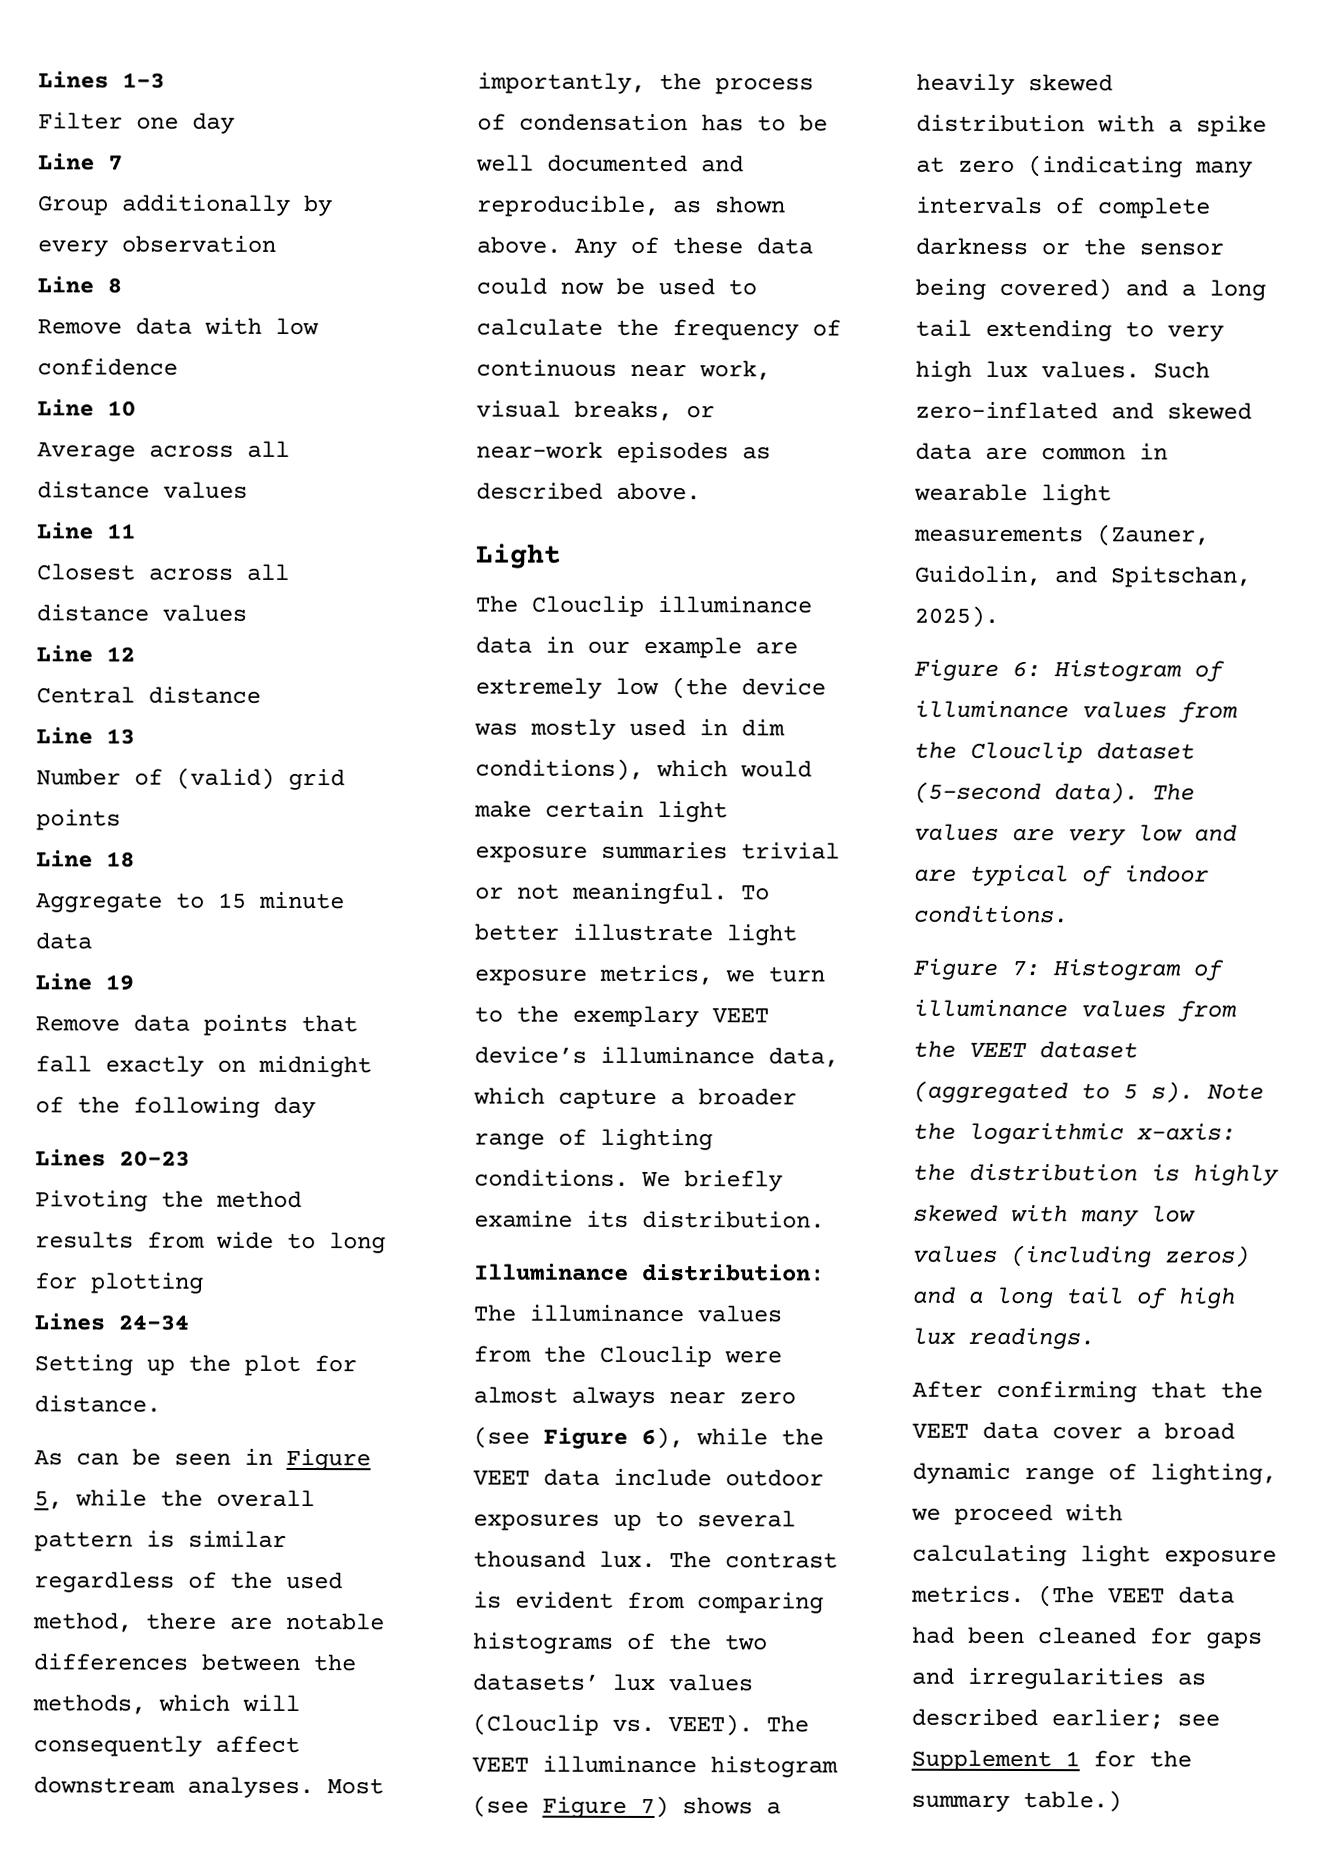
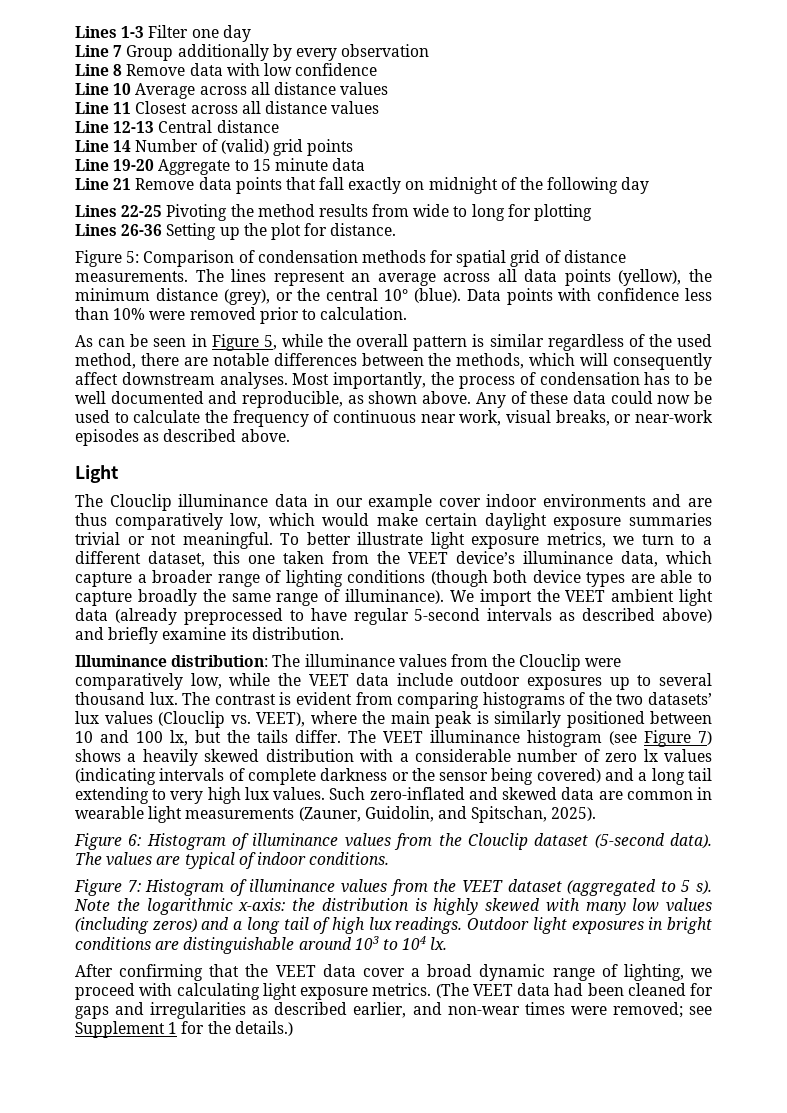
- Lines 1-3
- Filter one day
+ Lines 1-3 Filter one day
- Line 7
- Group additionally by every observation
+ Line 7 Group additionally by every observation
- Line 8
- Remove data with low confidence
+ Line 8 Remove data with low confidence
- Line 10
- Average across all distance values
+ Line 10 Average across all distance values
- Line 11
- Closest across all distance values
+ Line 11 Closest across all distance values
- Line 12
- Central distance
+ Line 12-13 Central distance
- Line 13
- Number of (valid) grid points
+ Line 14 Number of (valid) grid points
- Line 18
- Aggregate to 15 minute data
+ Line 19-20 Aggregate to 15 minute data
- Line 19
- Remove data points that fall exactly on midnight of the following day
+ Line 21 Remove data points that fall exactly on midnight of the following day
- Lines 20-23
- Pivoting the method results from wide to long for plotting
+ Lines 22-25 Pivoting the method results from wide to long for plotting
- Lines 24-34
- Setting up the plot for distance.
+ Lines 26-36 Setting up the plot for distance.
+ Figure 5: Comparison of condensation methods for spatial grid of distance measurements. The lines represent an average across all data points (yellow), the minimum distance (grey), or the central 10° (blue). Data points with confidence less than 10% were removed prior to calculation.
- The Clouclip illuminance data in our example are extremely low (the device was mostly used in dim conditions), which would make certain light exposure summaries trivial or not meaningful.
+ The Clouclip illuminance data in our example cover indoor environments and are thus comparatively low, which would make certain daylight exposure summaries trivial or not meaningful.
- To better illustrate light exposure metrics, we turn to the exemplary VEET device’s illuminance data, which capture a broader range of lighting conditions. We briefly examine its distribution.
+ To better illustrate light exposure metrics, we turn to a different dataset, this one taken from the VEET device’s illuminance data, which capture a broader range of lighting conditions (though both device types are able to capture broadly the same range of illuminance). We import the VEET ambient light data (already preprocessed to have regular 5-second intervals as described above) and briefly examine its distribution.
- Illuminance distribution: The illuminance values from the Clouclip were almost always near zero (see Figure 6), while the VEET data include outdoor exposures up to several thousand lux.
+ Illuminance distribution: The illuminance values from the Clouclip were comparatively low, while the VEET data include outdoor exposures up to several thousand lux.
- The contrast is evident from comparing histograms of the two datasets’ lux values (Clouclip vs. VEET).
+ The contrast is evident from comparing histograms of the two datasets’ lux values (Clouclip vs. VEET), where the main peak is similarly positioned between 10 and 100 lx, but the tails differ.
- The VEET illuminance histogram (see Figure 7) shows a heavily skewed distribution with a spike at zero (indicating many intervals of complete darkness or the sensor being covered) and a long tail extending to very high lux values.
+ The VEET illuminance histogram (see Figure 7) shows a heavily skewed distribution with a considerable number of zero lx values (indicating intervals of complete darkness or the sensor being covered) and a long tail extending to very high lux values.
- The values are very low and are typical of indoor conditions.
+ The values are typical of indoor conditions.
+ Outdoor light exposures in bright conditions are distinguishable around 103 to 104 lx.
- (The VEET data had been cleaned for gaps and irregularities as described earlier; see Supplement 1 for the summary table.)
+ (The VEET data had been cleaned for gaps and irregularities as described earlier, and non-wear times were removed; see Supplement 1 for the details.)

